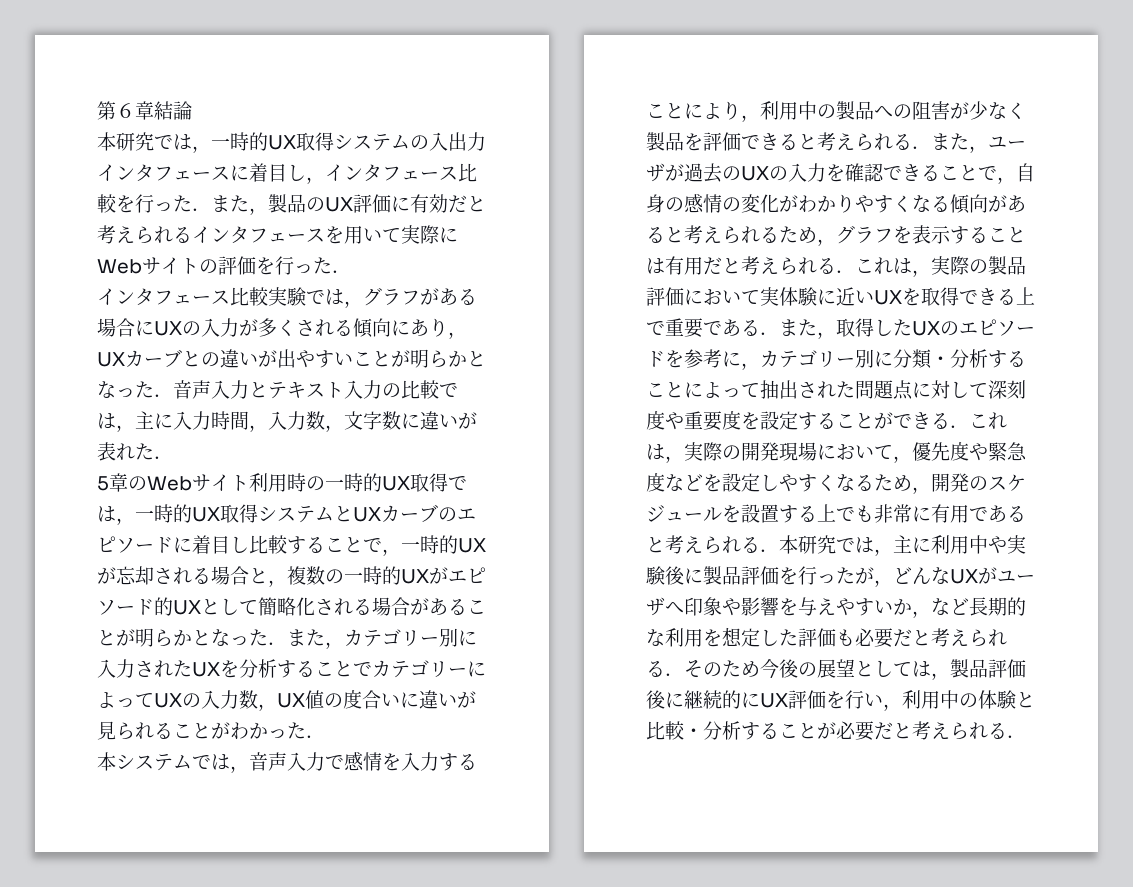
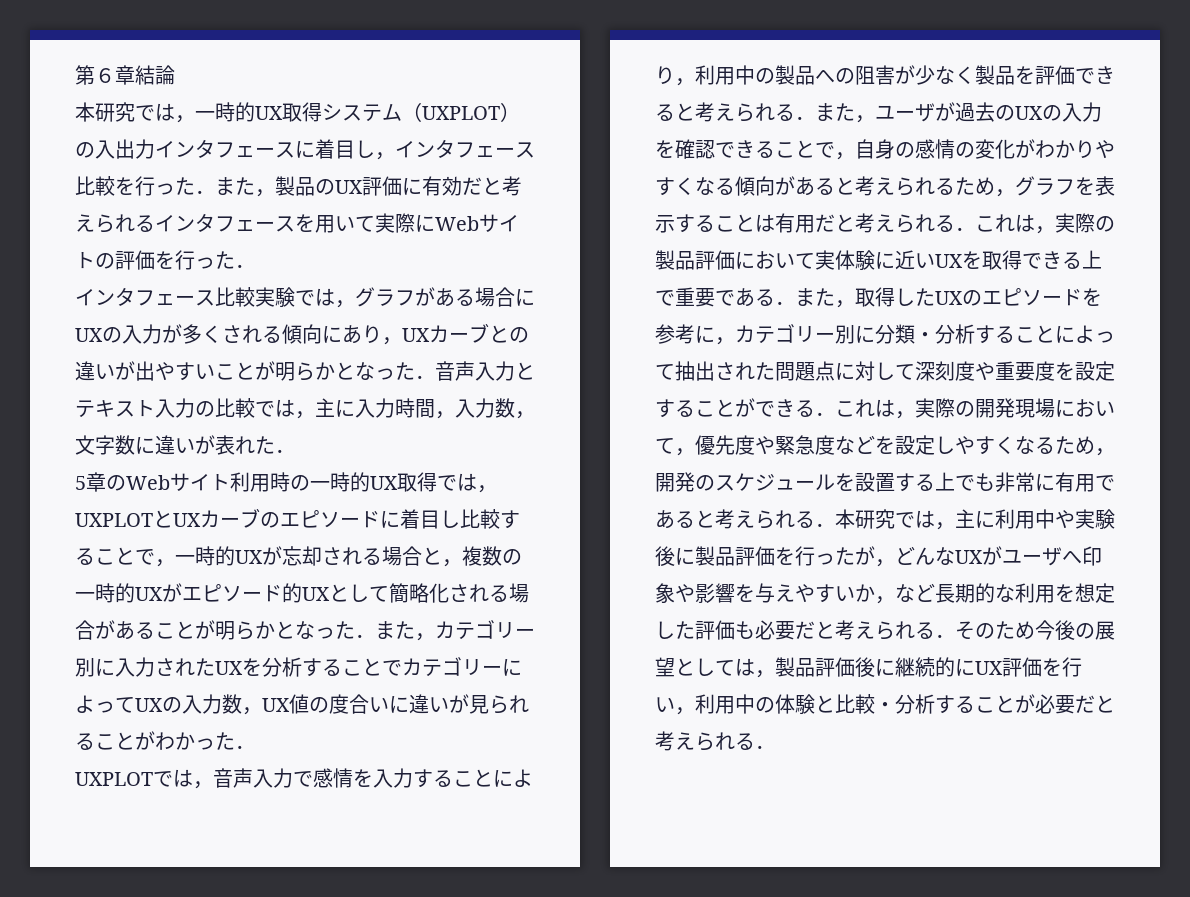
- 本研究では，一時的UX取得システムの入出力インタフェースに着目し，インタフェース比較を行った．また，製品のUX評価に有効だと考えられるインタフェースを用いて実際にWebサイトの評価を行った．
+ 本研究では，一時的UX取得システム（UXPLOT）の入出力インタフェースに着目し，インタフェース比較を行った．また，製品のUX評価に有効だと考えられるインタフェースを用いて実際にWebサイトの評価を行った．
- 5章のWebサイト利用時の一時的UX取得では，一時的UX取得システムとUXカーブのエピソードに着目し比較することで，一時的UXが忘却される場合と，複数の一時的UXがエピソード的UXとして簡略化される場合があることが明らかとなった．また，カテゴリー別に入力されたUXを分析することでカテゴリーによってUXの入力数，UX値の度合いに違いが見られることがわかった．
+ 5章のWebサイト利用時の一時的UX取得では，UXPLOTとUXカーブのエピソードに着目し比較することで，一時的UXが忘却される場合と，複数の一時的UXがエピソード的UXとして簡略化される場合があることが明らかとなった．また，カテゴリー別に入力されたUXを分析することでカテゴリーによってUXの入力数，UX値の度合いに違いが見られることがわかった．
- 本システムでは，音声入力で感情を入力することにより，利用中の製品への阻害が少なく製品を評価できると考えられる．また，ユーザが過去のUXの入力を確認できることで，自身の感情の変化がわかりやすくなる傾向があると考えられるため，グラフを表示することは有用だと考えられる．これは，実際の製品評価において実体験に近いUXを取得できる上で重要である．また，取得したUXのエピソードを参考に，カテゴリー別に分類・分析することによって抽出された問題点に対して深刻度や重要度を設定することができる．これは，実際の開発現場において，優先度や緊急度などを設定しやすくなるため，開発のスケジュールを設置する上でも非常に有用であると考えられる．本研究では，主に利用中や実験後に製品評価を行ったが，どんなUXがユーザへ印象や影響を与えやすいか，など長期的な利用を想定した評価も必要だと考えられる．そのため今後の展望としては，製品評価後に継続的にUX評価を行い，利用中の体験と比較・分析することが必要だと考えられる．
+ UXPLOTでは，音声入力で感情を入力することにより，利用中の製品への阻害が少なく製品を評価できると考えられる．また，ユーザが過去のUXの入力を確認できることで，自身の感情の変化がわかりやすくなる傾向があると考えられるため，グラフを表示することは有用だと考えられる．これは，実際の製品評価において実体験に近いUXを取得できる上で重要である．また，取得したUXのエピソードを参考に，カテゴリー別に分類・分析することによって抽出された問題点に対して深刻度や重要度を設定することができる．これは，実際の開発現場において，優先度や緊急度などを設定しやすくなるため，開発のスケジュールを設置する上でも非常に有用であると考えられる．本研究では，主に利用中や実験後に製品評価を行ったが，どんなUXがユーザへ印象や影響を与えやすいか，など長期的な利用を想定した評価も必要だと考えられる．そのため今後の展望としては，製品評価後に継続的にUX評価を行い，利用中の体験と比較・分析することが必要だと考えられる．

